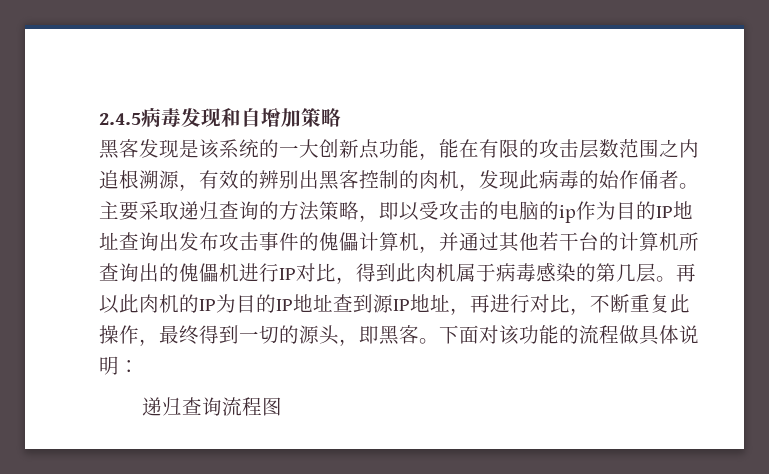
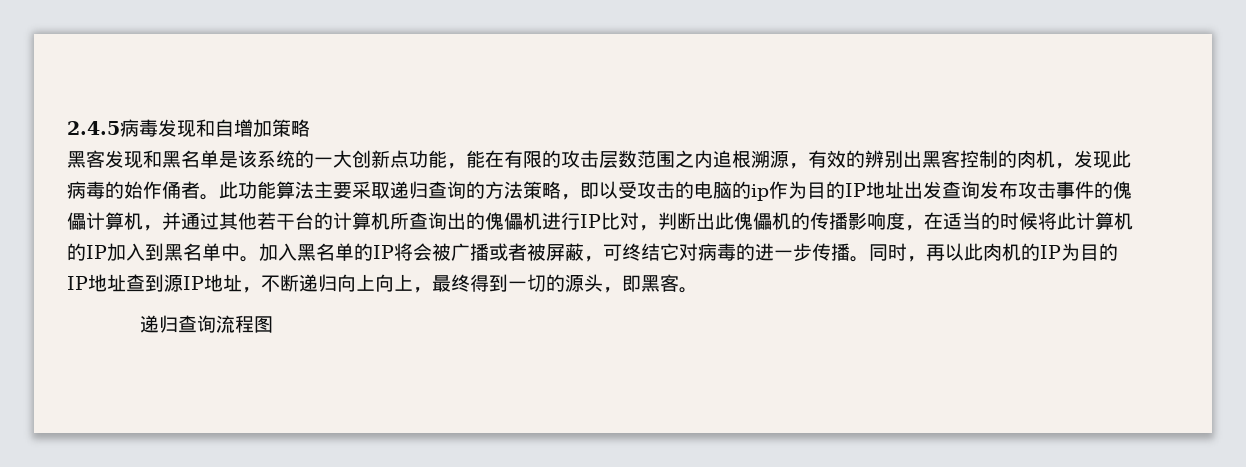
- 黑客发现是该系统的一大创新点功能，能在有限的攻击层数范围之内追根溯源，有效的辨别出黑客控制的肉机，发现此病毒的始作俑者。
+ 黑客发现和黑名单是该系统的一大创新点功能，能在有限的攻击层数范围之内追根溯源，有效的辨别出黑客控制的肉机，发现此病毒的始作俑者。
- 主要采取递归查询的方法策略，即以受攻击的电脑的ip作为目的IP地址查询出发布攻击事件的傀儡计算机，并通过其他若干台的计算机所查询出的傀儡机进行IP对比，得到此肉机属于病毒感染的第几层。再以此肉机的IP为目的IP地址查到源IP地址，再进行对比，不断重复此操作，最终得到一切的源头，即黑客。下面对该功能的流程做具体说明：
+ 此功能算法主要采取递归查询的方法策略，即以受攻击的电脑的ip作为目的IP地址出发查询发布攻击事件的傀儡计算机，并通过其他若干台的计算机所查询出的傀儡机进行IP比对，判断出此傀儡机的传播影响度，在适当的时候将此计算机的IP加入到黑名单中。加入黑名单的IP将会被广播或者被屏蔽，可终结它对病毒的进一步传播。同时，再以此肉机的IP为目的IP地址查到源IP地址，不断递归向上向上，最终得到一切的源头，即黑客。

